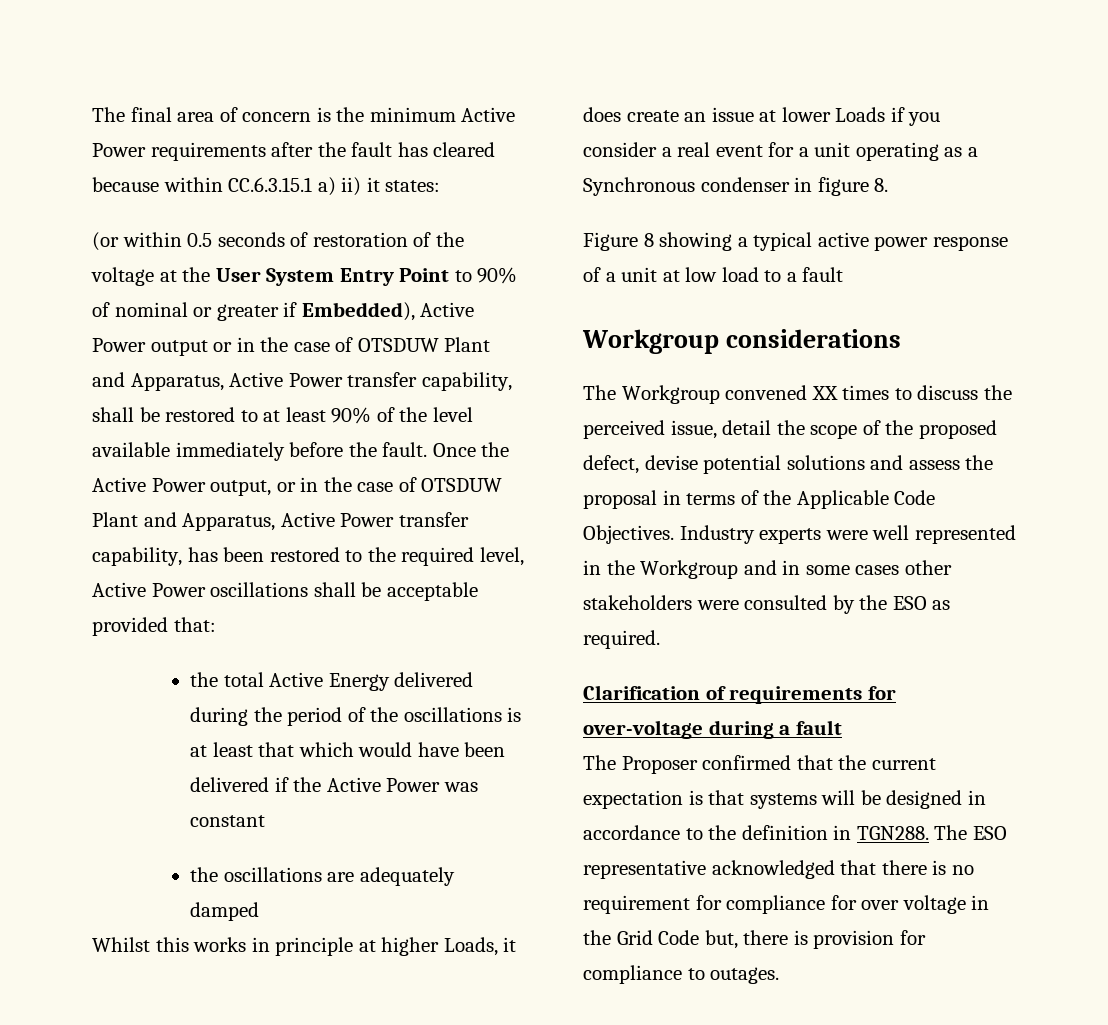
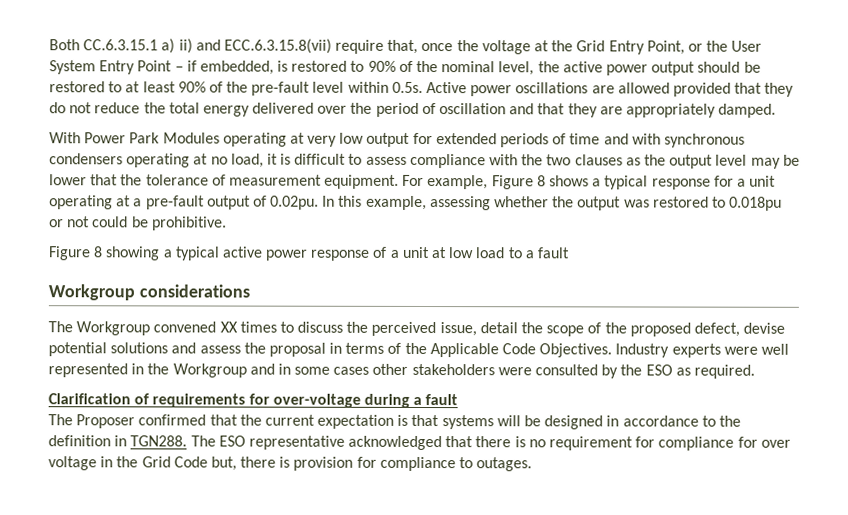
- The final area of concern is the minimum Active Power requirements after the fault has cleared because within CC.6.3.15.1 a) ii) it states:
- (or within 0.5 seconds of restoration of the voltage at the User System Entry Point to 90% of nominal or greater if Embedded), Active Power output or in the case of OTSDUW Plant and Apparatus, Active Power transfer capability, shall be restored to at least 90% of the level available immediately before the fault. Once the Active Power output, or in the case of OTSDUW Plant and Apparatus, Active Power transfer capability, has been restored to the required level, Active Power oscillations shall be acceptable provided that:
- the total Active Energy delivered during the period of the oscillations is at least that which would have been delivered if the Active Power was constant
- the oscillations are adequately damped
- Whilst this works in principle at higher Loads, it does create an issue at lower Loads if you consider a real event for a unit operating as a Synchronous condenser in figure 8.
+ Both CC.6.3.15.1 a) ii) and ECC.6.3.15.8(vii) require that, once the voltage at the Grid Entry Point, or the User System Entry Point – if embedded, is restored to 90% of the nominal level, the active power output should be restored to at least 90% of the pre-fault level within 0.5s. Active power oscillations are allowed provided that they do not reduce the total energy delivered over the period of oscillation and that they are appropriately damped.
+ With Power Park Modules operating at very low output for extended periods of time and with synchronous condensers operating at no load, it is difficult to assess compliance with the two clauses as the output level may be lower that the tolerance of measurement equipment. For example, Figure 8 shows a typical response for a unit operating at a pre-fault output of 0.02pu. In this example, assessing whether the output was restored to 0.018pu or not could be prohibitive.

